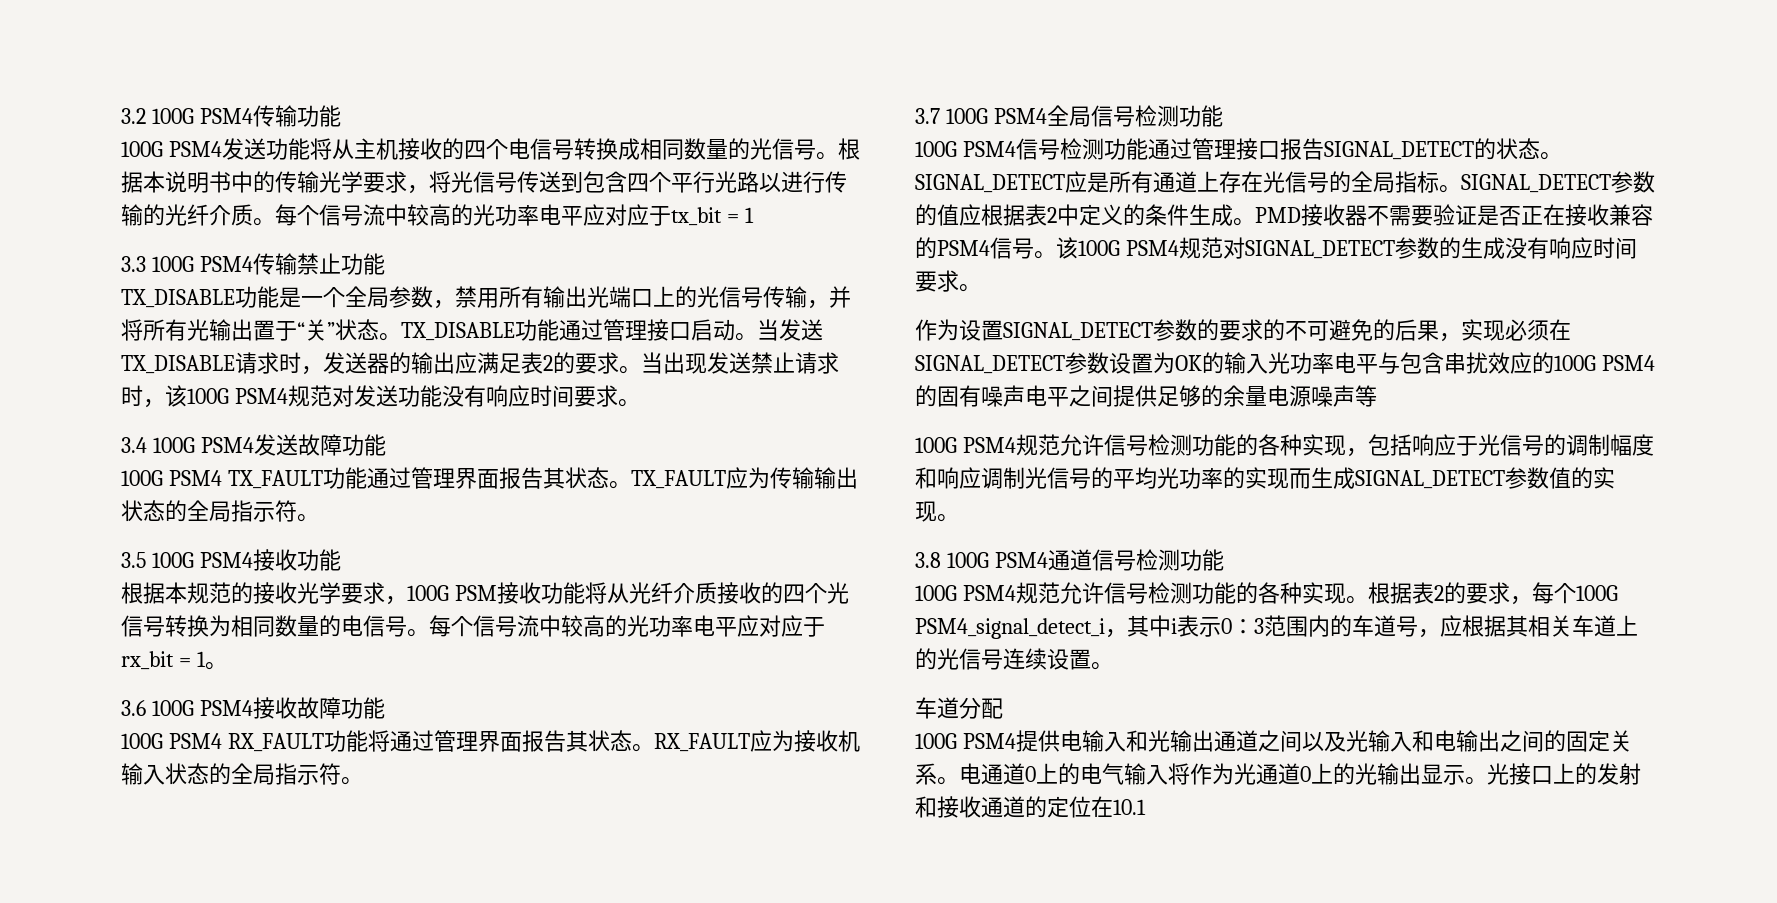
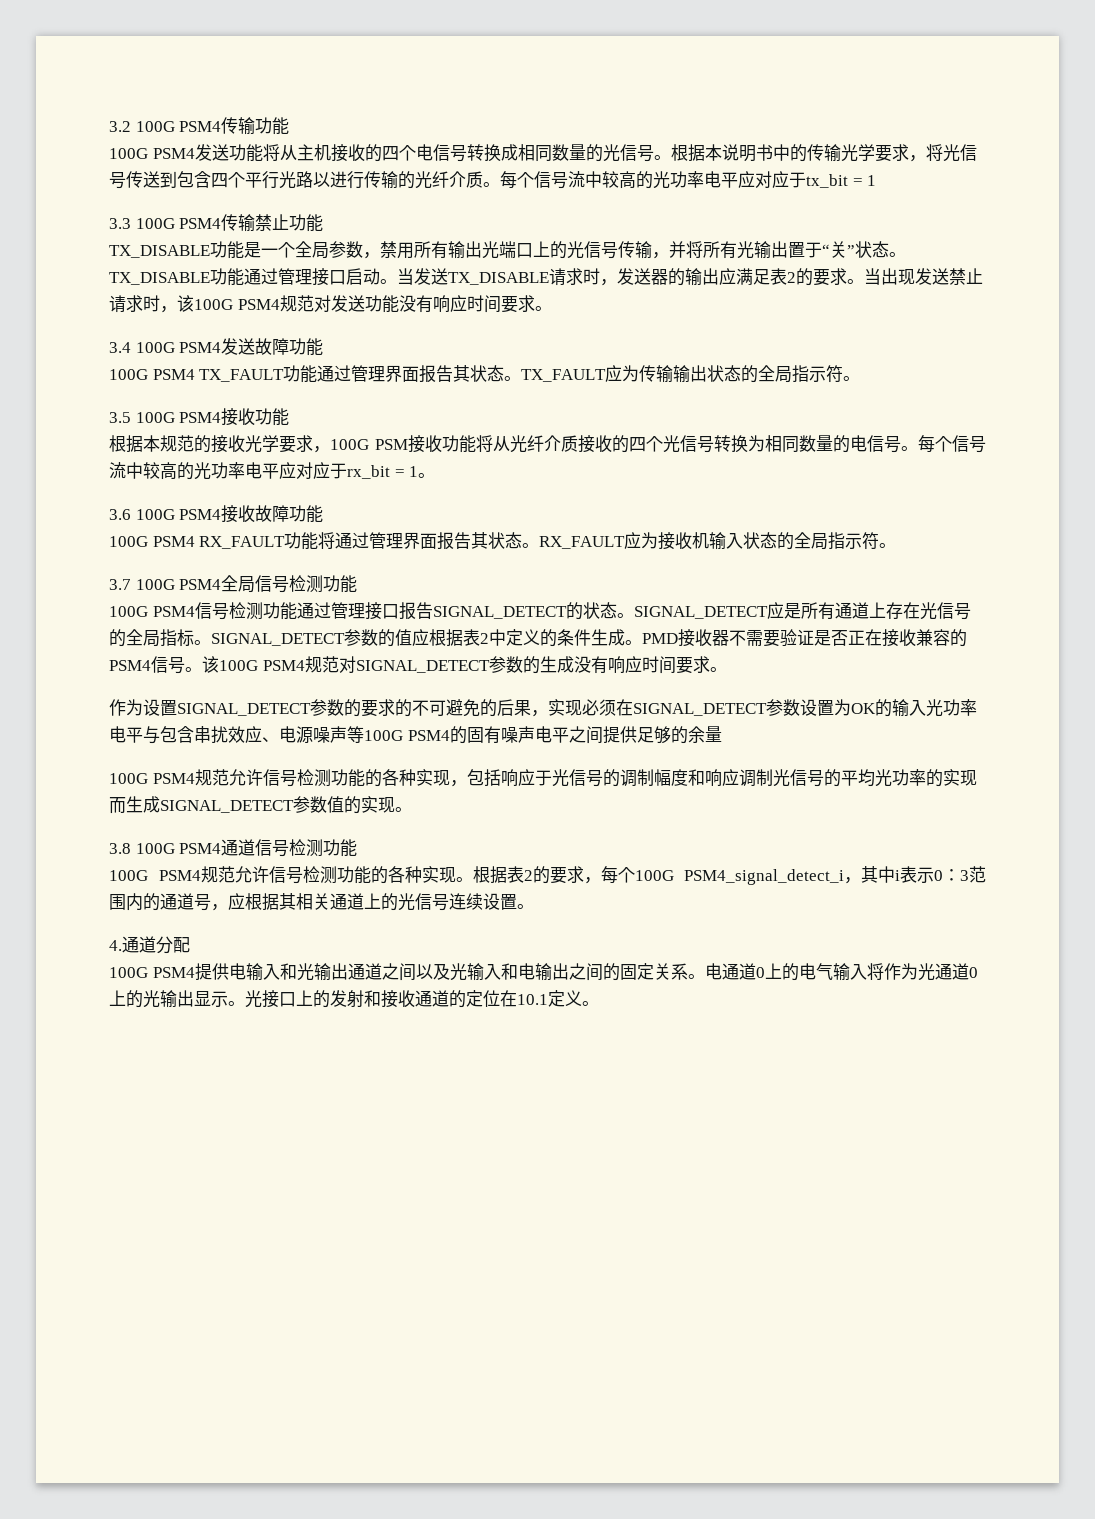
- 作为设置SIGNAL_DETECT参数的要求的不可避免的后果，实现必须在SIGNAL_DETECT参数设置为OK的输入光功率电平与包含串扰效应的100G PSM4的固有噪声电平之间提供足够的余量电源噪声等
+ 作为设置SIGNAL_DETECT参数的要求的不可避免的后果，实现必须在SIGNAL_DETECT参数设置为OK的输入光功率电平与包含串扰效应、电源噪声等100G PSM4的固有噪声电平之间提供足够的余量
- 根据表2的要求，每个100G PSM4_signal_detect_i，其中i表示0：3范围内的车道号，应根据其相关车道上的光信号连续设置。
+ 根据表2的要求，每个100G PSM4_signal_detect_i，其中i表示0：3范围内的通道号，应根据其相关通道上的光信号连续设置。
- 车道分配
+ 4.通道分配
- 光接口上的发射和接收通道的定位在10.1
+ 光接口上的发射和接收通道的定位在10.1定义。

